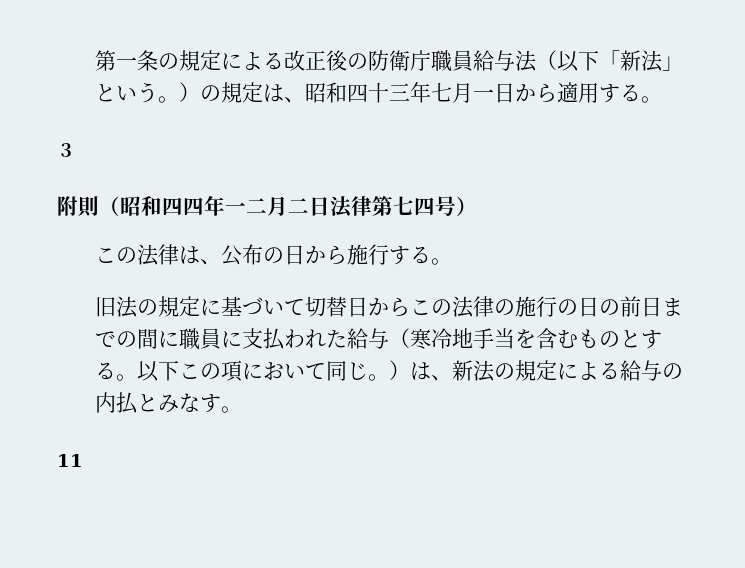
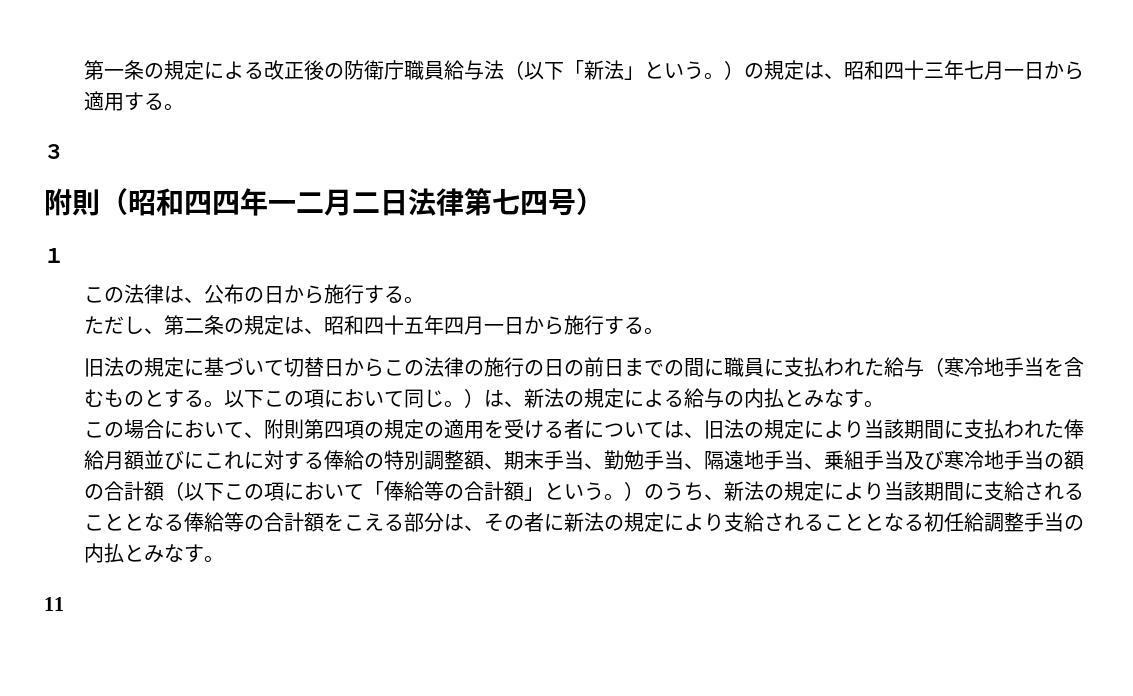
+ １
+ ただし、第二条の規定は、昭和四十五年四月一日から施行する。
+ この場合において、附則第四項の規定の適用を受ける者については、旧法の規定により当該期間に支払われた俸給月額並びにこれに対する俸給の特別調整額、期末手当、勤勉手当、隔遠地手当、乗組手当及び寒冷地手当の額の合計額（以下この項において「俸給等の合計額」という。）のうち、新法の規定により当該期間に支給されることとなる俸給等の合計額をこえる部分は、その者に新法の規定により支給されることとなる初任給調整手当の内払とみなす。

